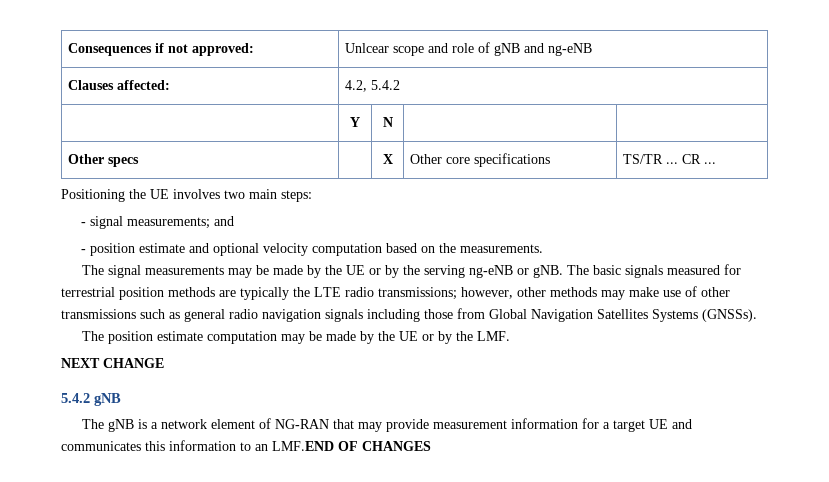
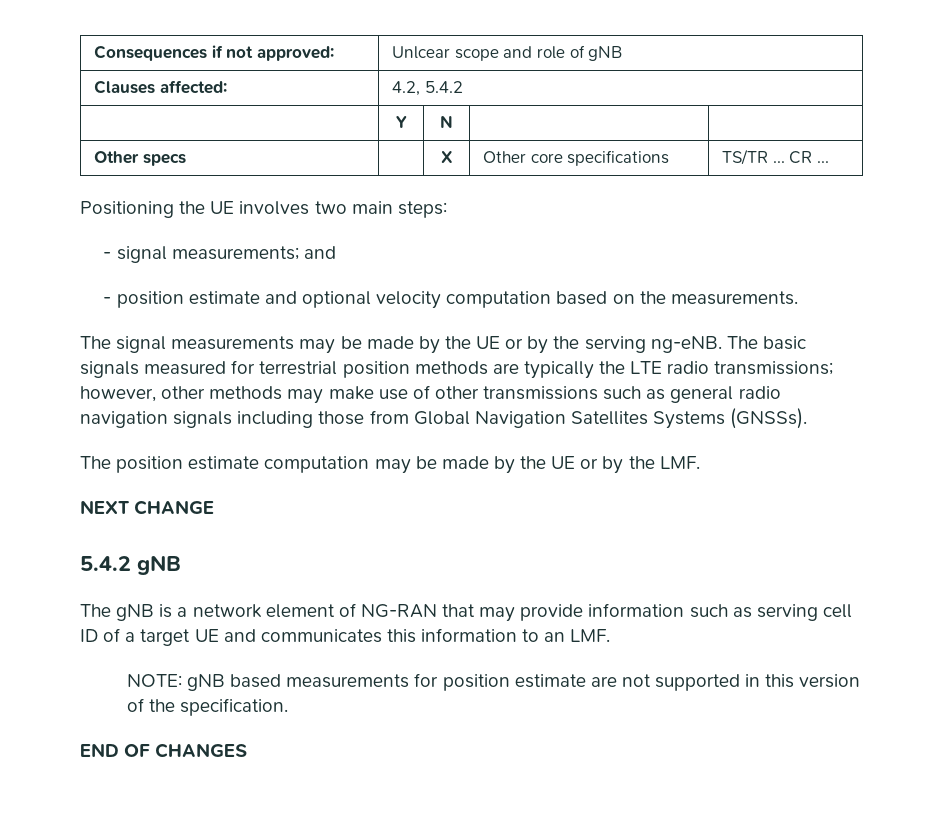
- Consequences if not approved: | Unlcear scope and role of gNB and ng-eNB
+ Consequences if not approved: | Unlcear scope and role of gNB
- The signal measurements may be made by the UE or by the serving ng-eNB or gNB.
+ The signal measurements may be made by the UE or by the serving ng-eNB.
- The gNB is a network element of NG-RAN that may provide measurement information for a target UE and communicates this information to an LMF.END OF CHANGES
+ The gNB is a network element of NG-RAN that may provide information such as serving cell ID of a target UE and communicates this information to an LMF.
+ NOTE: gNB based measurements for position estimate are not supported in this version of the specification.
+ END OF CHANGES

